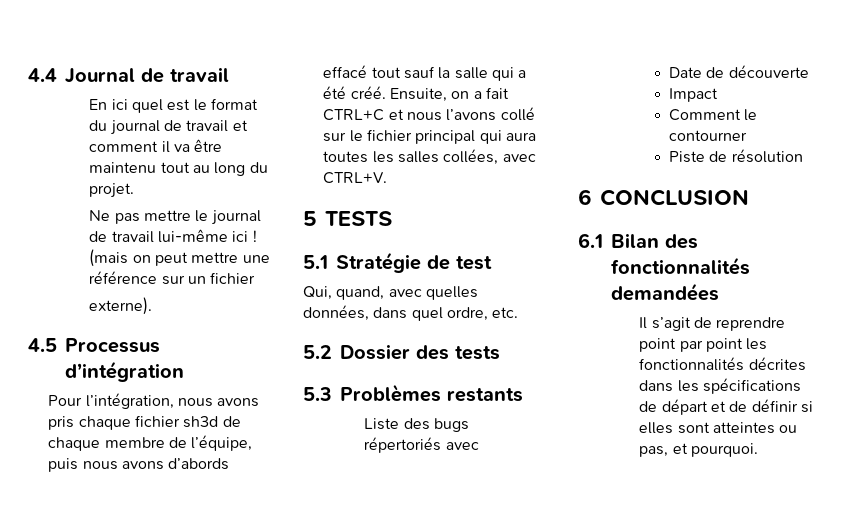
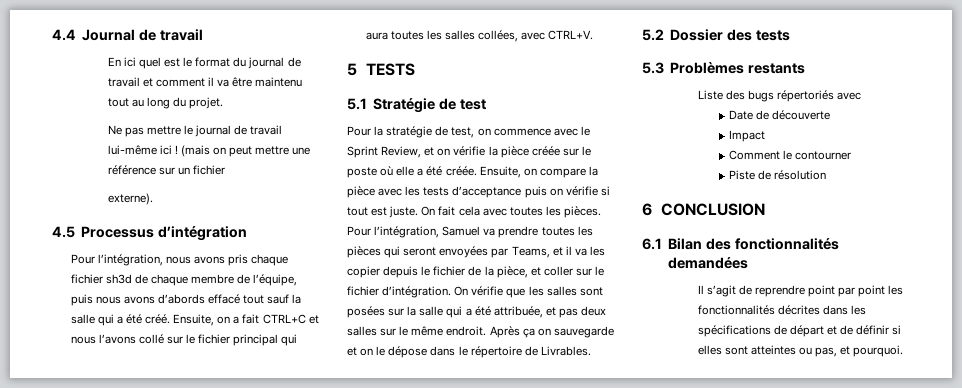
- Qui, quand, avec quelles données, dans quel ordre, etc.
+ Pour la stratégie de test, on commence avec le Sprint Review, et on vérifie la pièce créée sur le poste où elle a été créée. Ensuite, on compare la pièce avec les tests d’acceptance puis on vérifie si tout est juste. On fait cela avec toutes les pièces. Pour l’intégration, Samuel va prendre toutes les pièces qui seront envoyées par Teams, et il va les copier depuis le fichier de la pièce, et coller sur le fichier d’intégration. On vérifie que les salles sont posées sur la salle qui a été attribuée, et pas deux salles sur le même endroit. Après ça on sauvegarde et on le dépose dans le répertoire de Livrables.

